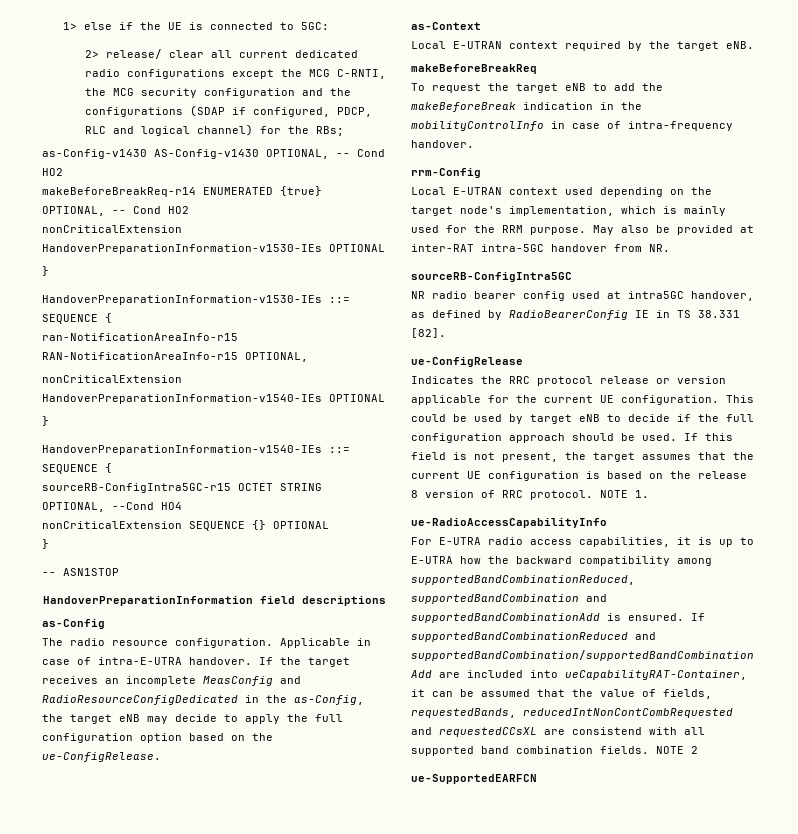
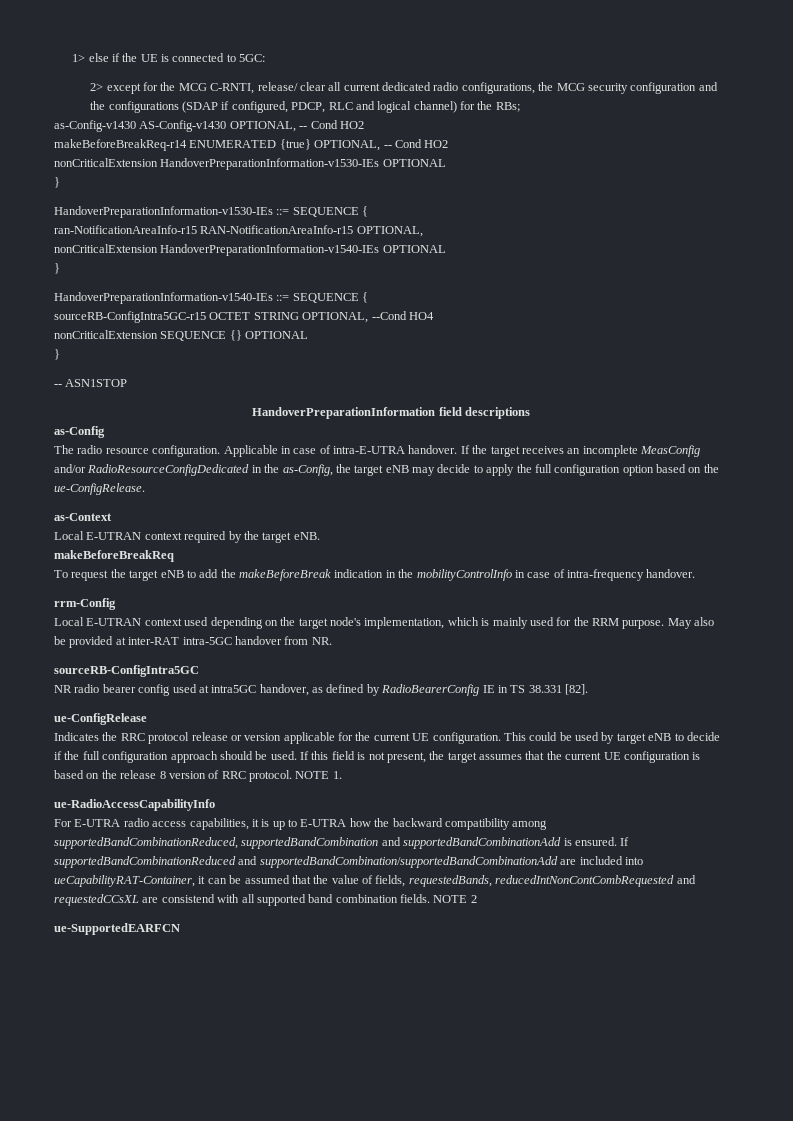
- 2> release/ clear all current dedicated radio configurations except the MCG C-RNTI, the MCG security configuration and the configurations (SDAP if configured, PDCP, RLC and logical channel) for the RBs;
+ 2> except for the MCG C-RNTI, release/ clear all current dedicated radio configurations, the MCG security configuration and the configurations (SDAP if configured, PDCP, RLC and logical channel) for the RBs;
- If the target receives an incomplete MeasConfig and RadioResourceConfigDedicated in the as-Config, the target eNB may decide to apply the full configuration option based on the ue-ConfigRelease.
+ If the target receives an incomplete MeasConfig and/or RadioResourceConfigDedicated in the as-Config, the target eNB may decide to apply the full configuration option based on the ue-ConfigRelease.

